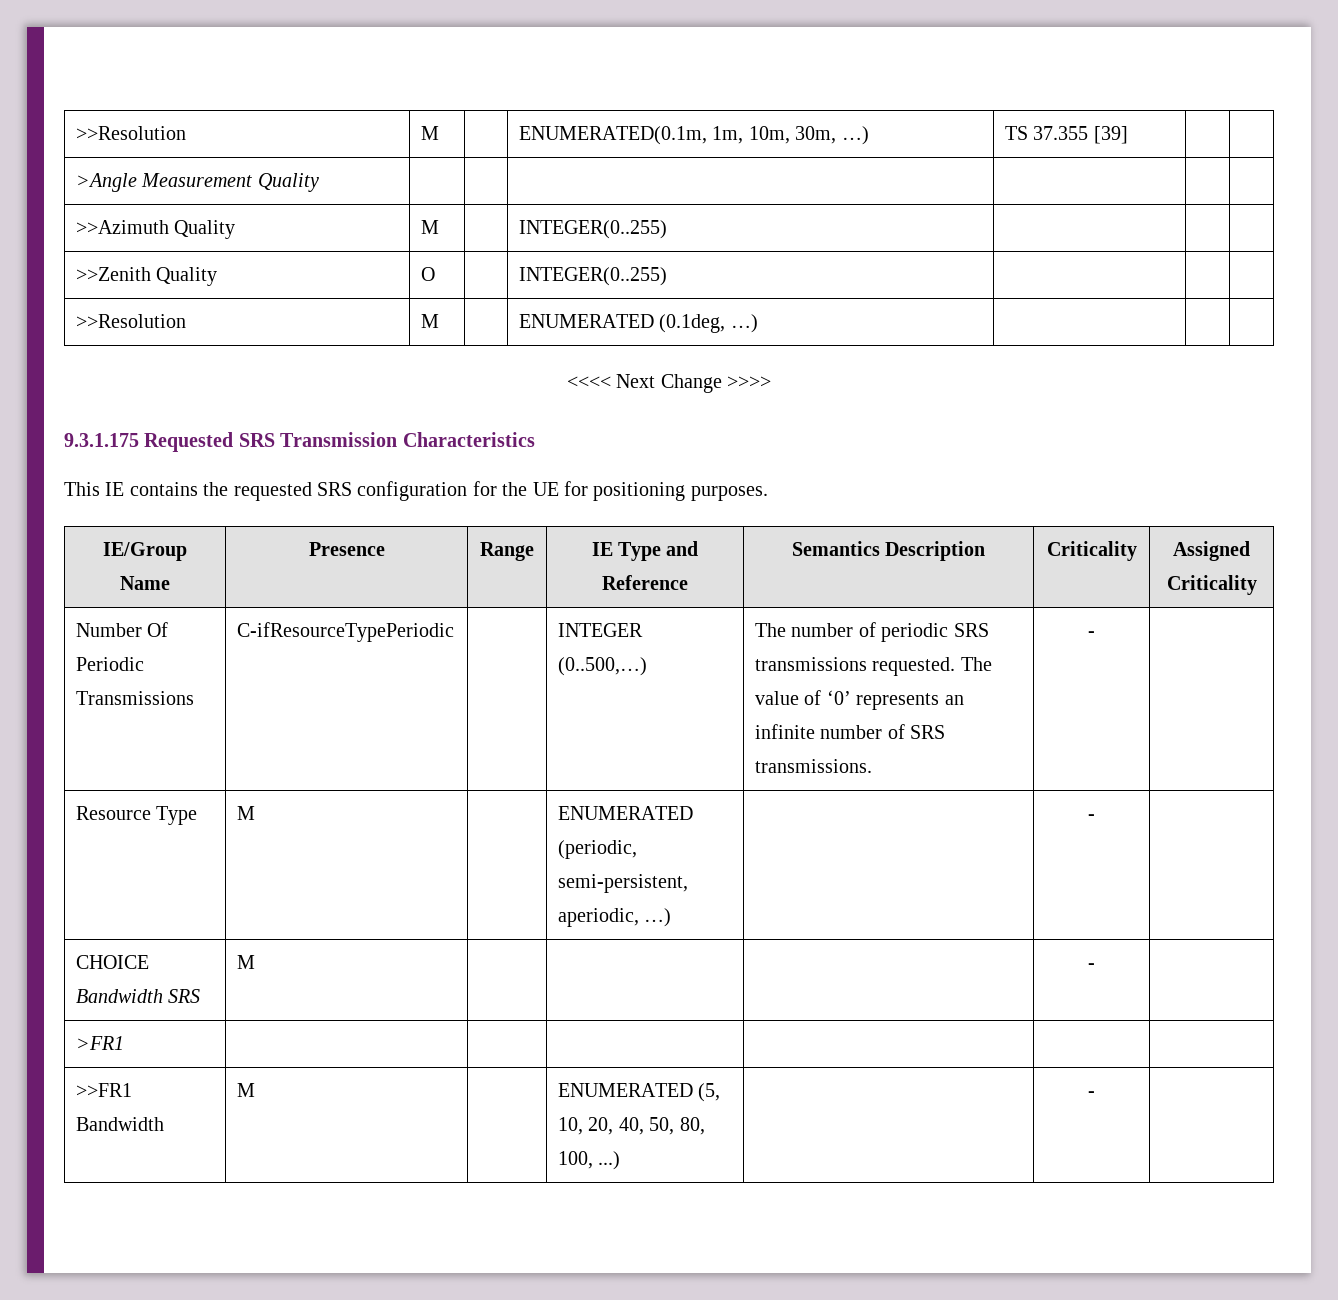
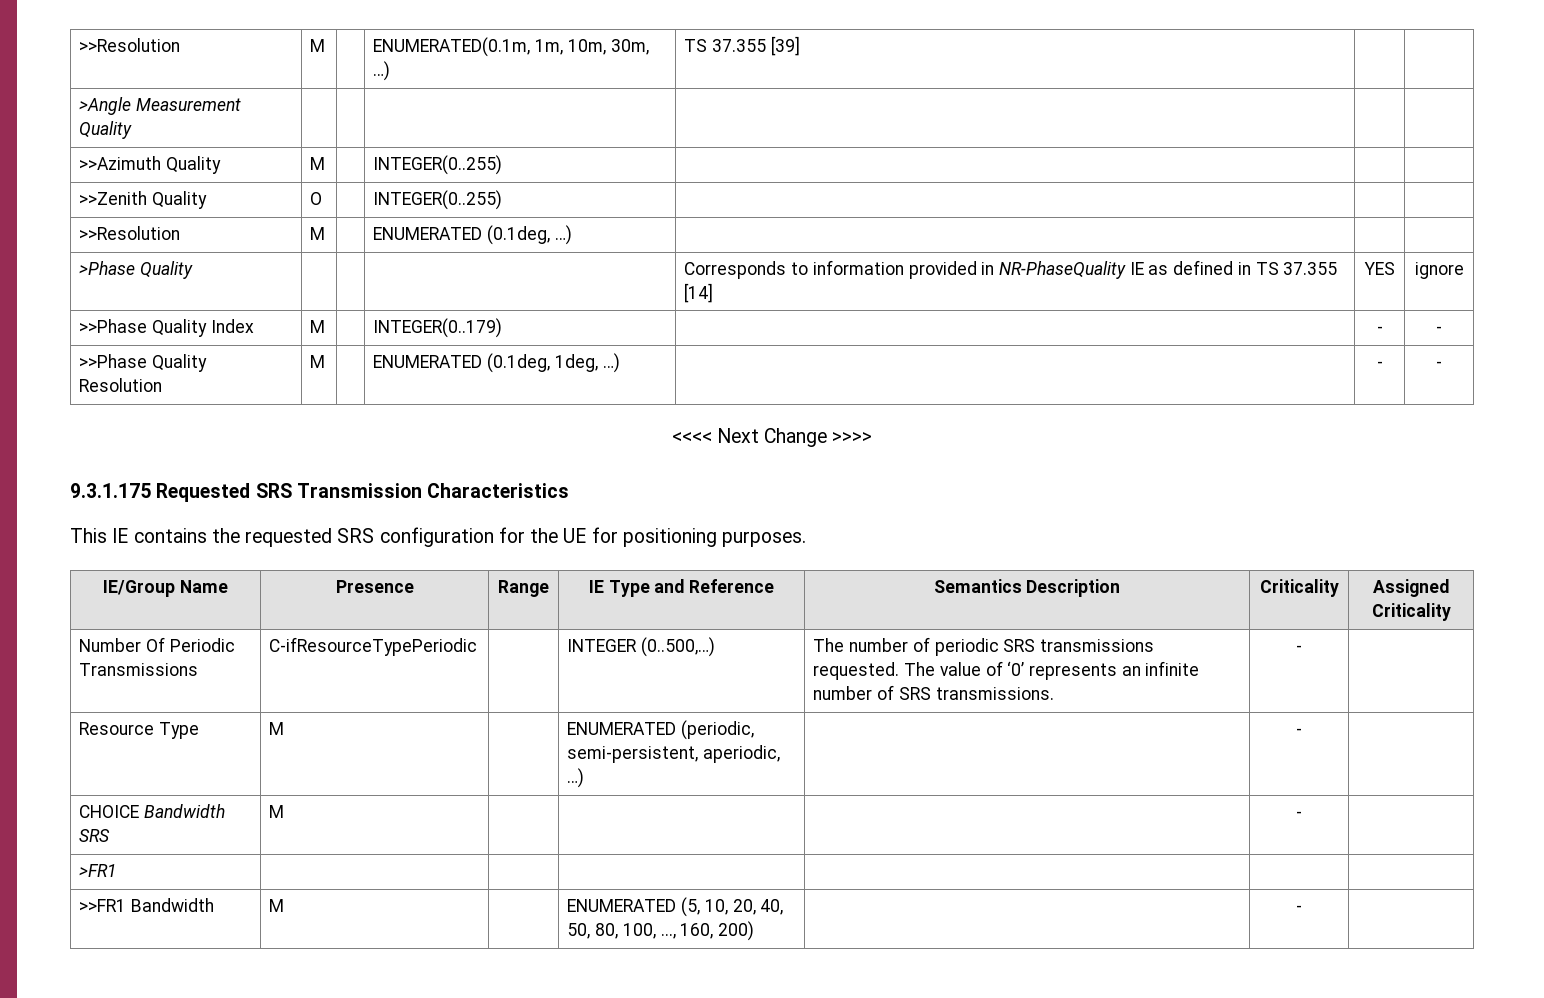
+ >Phase Quality | | | | Corresponds to information provided in NR-PhaseQuality IE as defined in TS 37.355 [14] | YES | ignore
+ >>Phase Quality Index | M | | INTEGER(0..179) | | - | -
+ >>Phase Quality Resolution | M | | ENUMERATED (0.1deg, 1deg, …) | | - | -
- >>FR1 Bandwidth | M | | ENUMERATED (5, 10, 20, 40, 50, 80, 100, ...) | | - |
+ >>FR1 Bandwidth | M | | ENUMERATED (5, 10, 20, 40, 50, 80, 100, ..., 160, 200) | | - |

